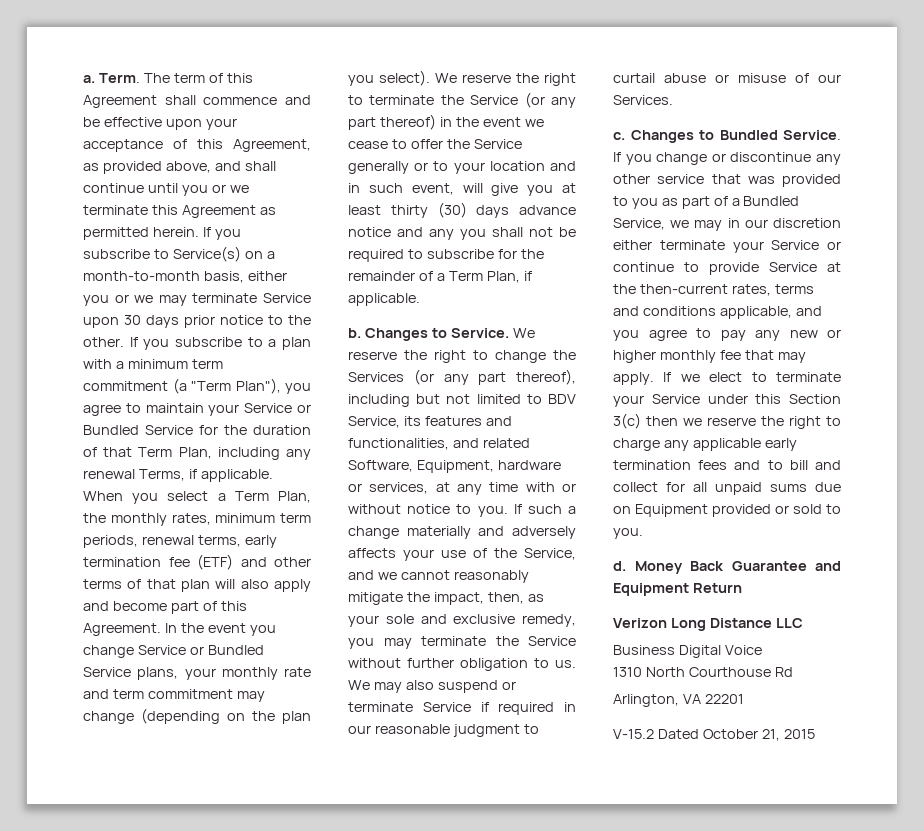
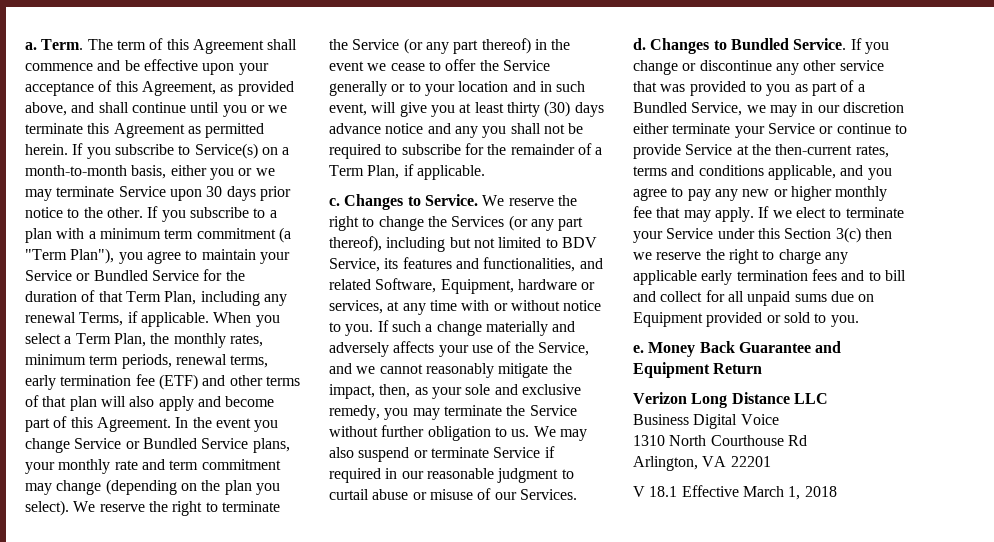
- b.
+ c.
- c.
+ d.
- d.
+ e.
- V-15.2 Dated October 21, 2015
+ V 18.1 Effective March 1, 2018

